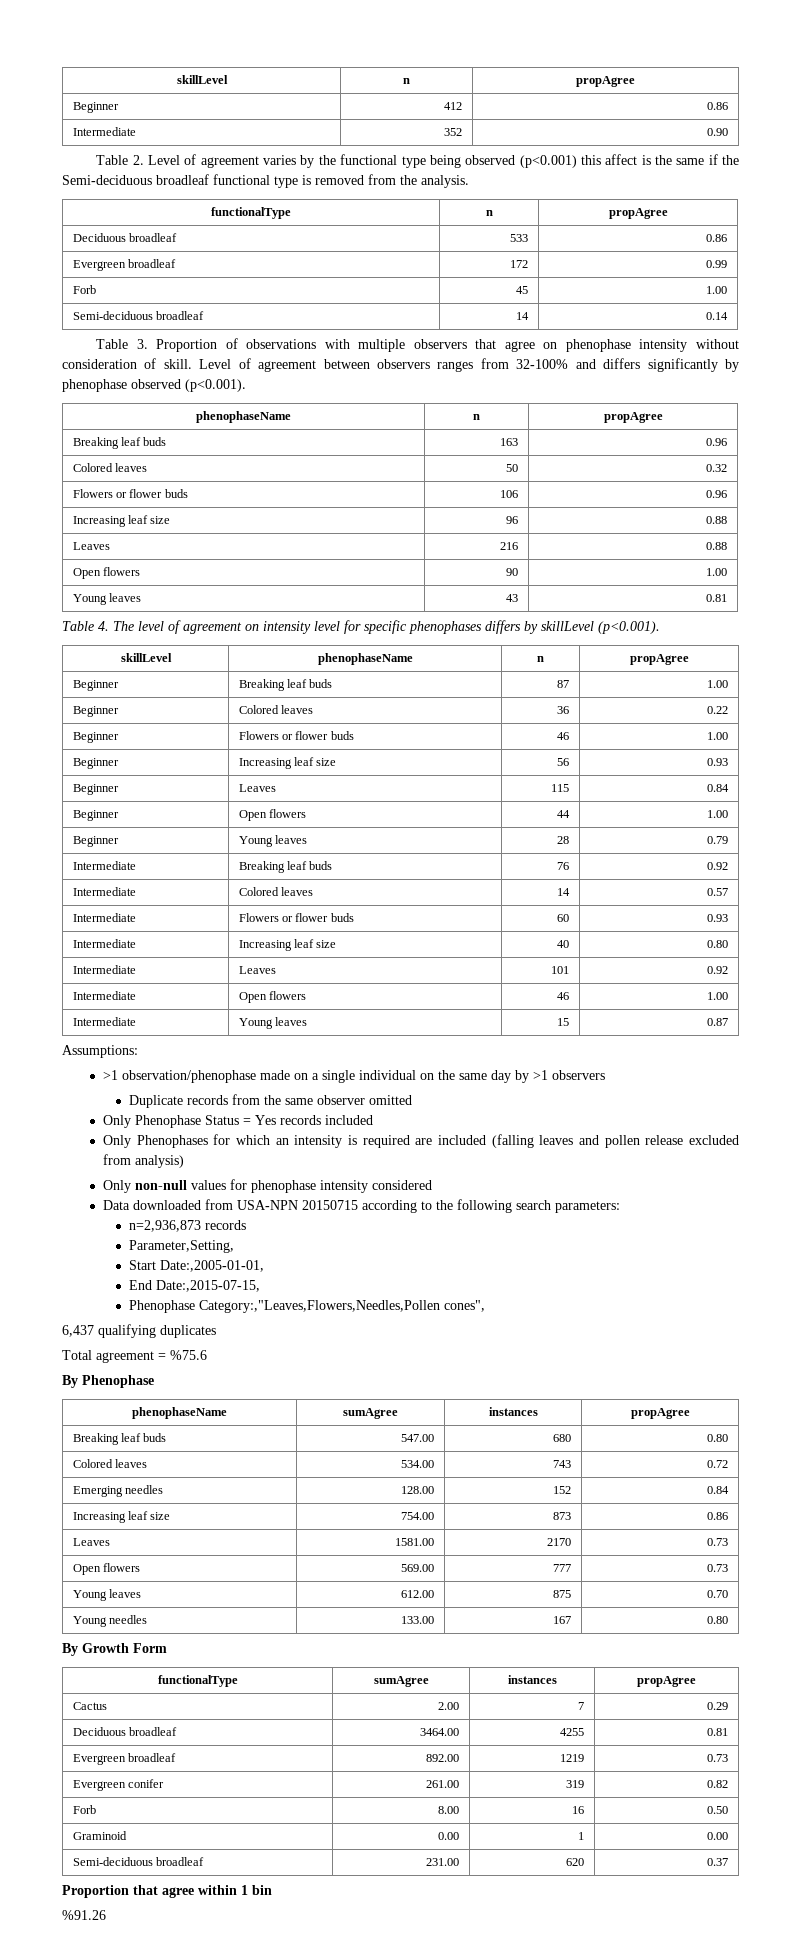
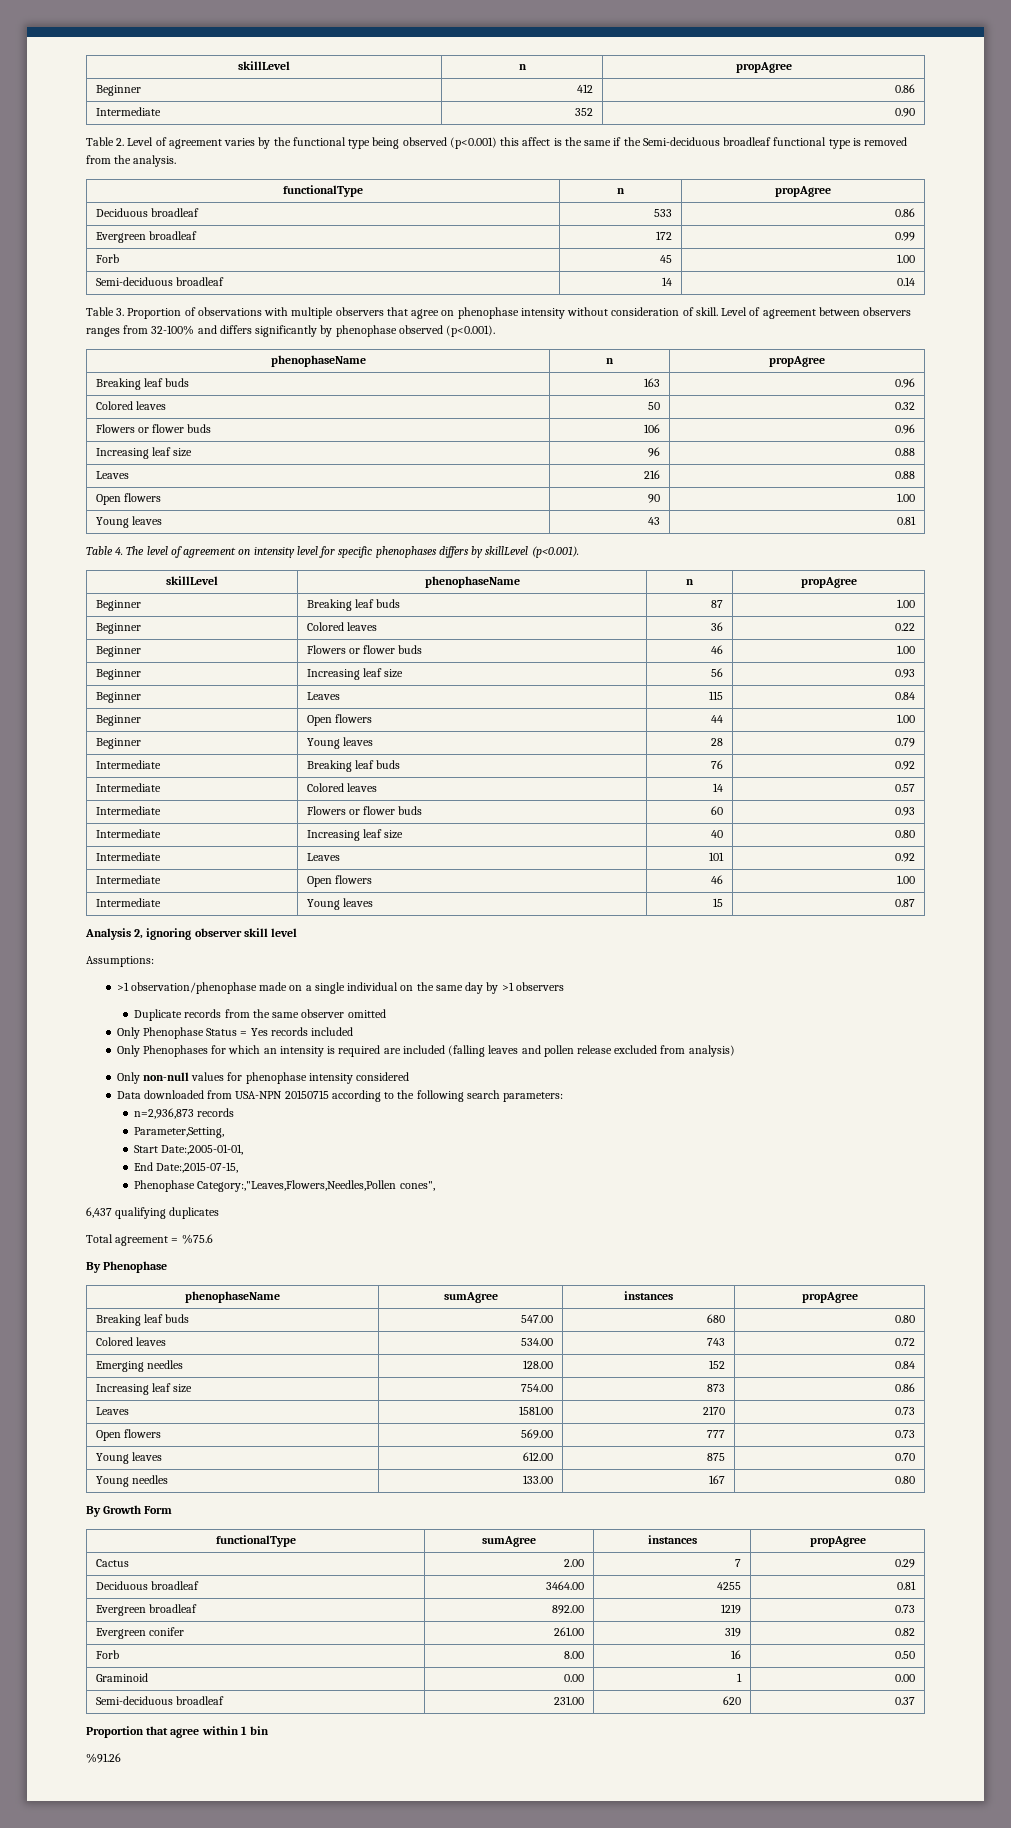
+ Analysis 2, ignoring observer skill level

